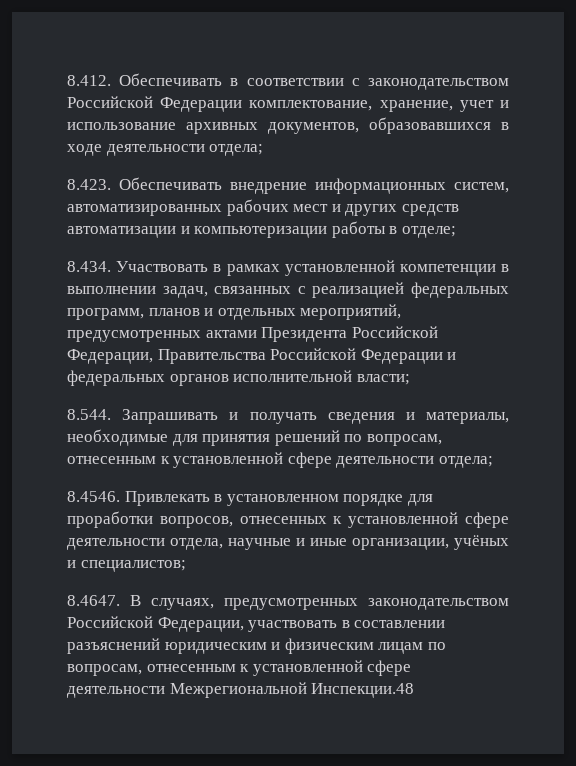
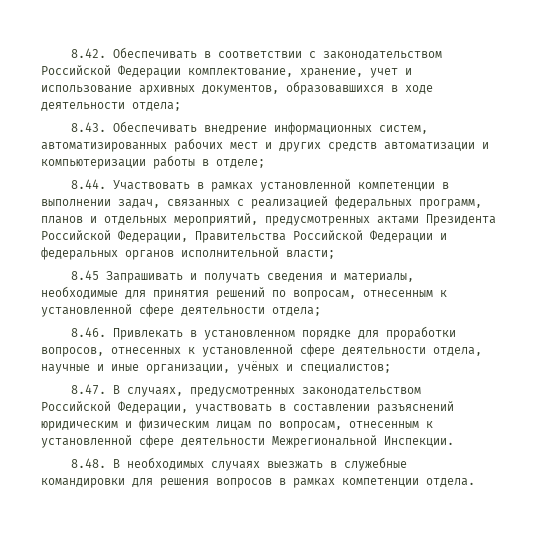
- 8.412. Обеспечивать в соответствии с законодательством Российской Федерации комплектование, хранение, учет и использование архивных документов, образовавшихся в ходе деятельности отдела;
+ 8.42. Обеспечивать в соответствии с законодательством Российской Федерации комплектование, хранение, учет и использование архивных документов, образовавшихся в ходе деятельности отдела;
- 8.423. Обеспечивать внедрение информационных систем, автоматизированных рабочих мест и других средств автоматизации и компьютеризации работы в отделе;
+ 8.43. Обеспечивать внедрение информационных систем, автоматизированных рабочих мест и других средств автоматизации и компьютеризации работы в отделе;
- 8.434. Участвовать в рамках установленной компетенции в выполнении задач, связанных с реализацией федеральных программ, планов и отдельных мероприятий, предусмотренных актами Президента Российской Федерации, Правительства Российской Федерации и федеральных органов исполнительной власти;
+ 8.44. Участвовать в рамках установленной компетенции в выполнении задач, связанных с реализацией федеральных программ, планов и отдельных мероприятий, предусмотренных актами Президента Российской Федерации, Правительства Российской Федерации и федеральных органов исполнительной власти;
- 8.544. Запрашивать и получать сведения и материалы, необходимые для принятия решений по вопросам, отнесенным к установленной сфере деятельности отдела;
+ 8.45 Запрашивать и получать сведения и материалы, необходимые для принятия решений по вопросам, отнесенным к установленной сфере деятельности отдела;
- 8.4546. Привлекать в установленном порядке для проработки вопросов, отнесенных к установленной сфере деятельности отдела, научные и иные организации, учёных и специалистов;
+ 8.46. Привлекать в установленном порядке для проработки вопросов, отнесенных к установленной сфере деятельности отдела, научные и иные организации, учёных и специалистов;
- 8.4647. В случаях, предусмотренных законодательством Российской Федерации, участвовать в составлении разъяснений юридическим и физическим лицам по вопросам, отнесенным к установленной сфере деятельности Межрегиональной Инспекции.48
+ 8.47. В случаях, предусмотренных законодательством Российской Федерации, участвовать в составлении разъяснений юридическим и физическим лицам по вопросам, отнесенным к установленной сфере деятельности Межрегиональной Инспекции.
+ 8.48. В необходимых случаях выезжать в служебные командировки для решения вопросов в рамках компетенции отдела.

